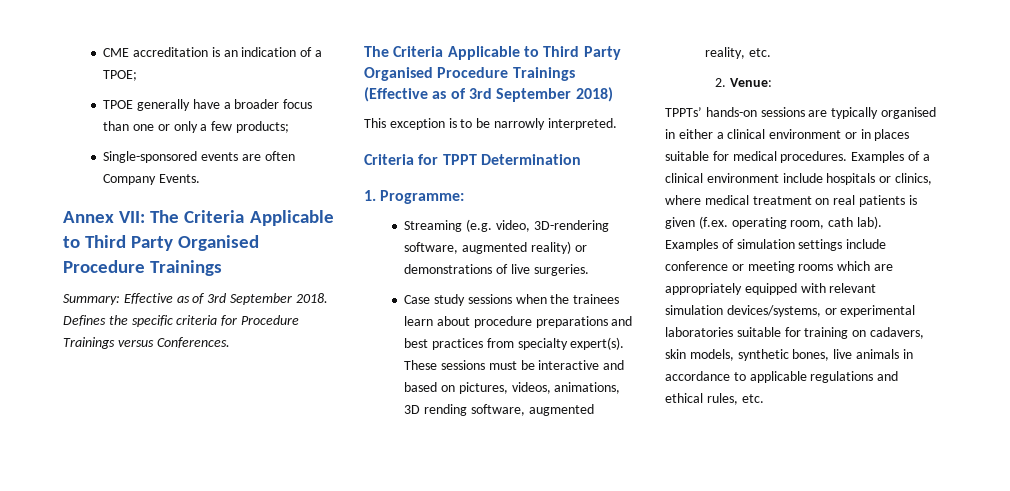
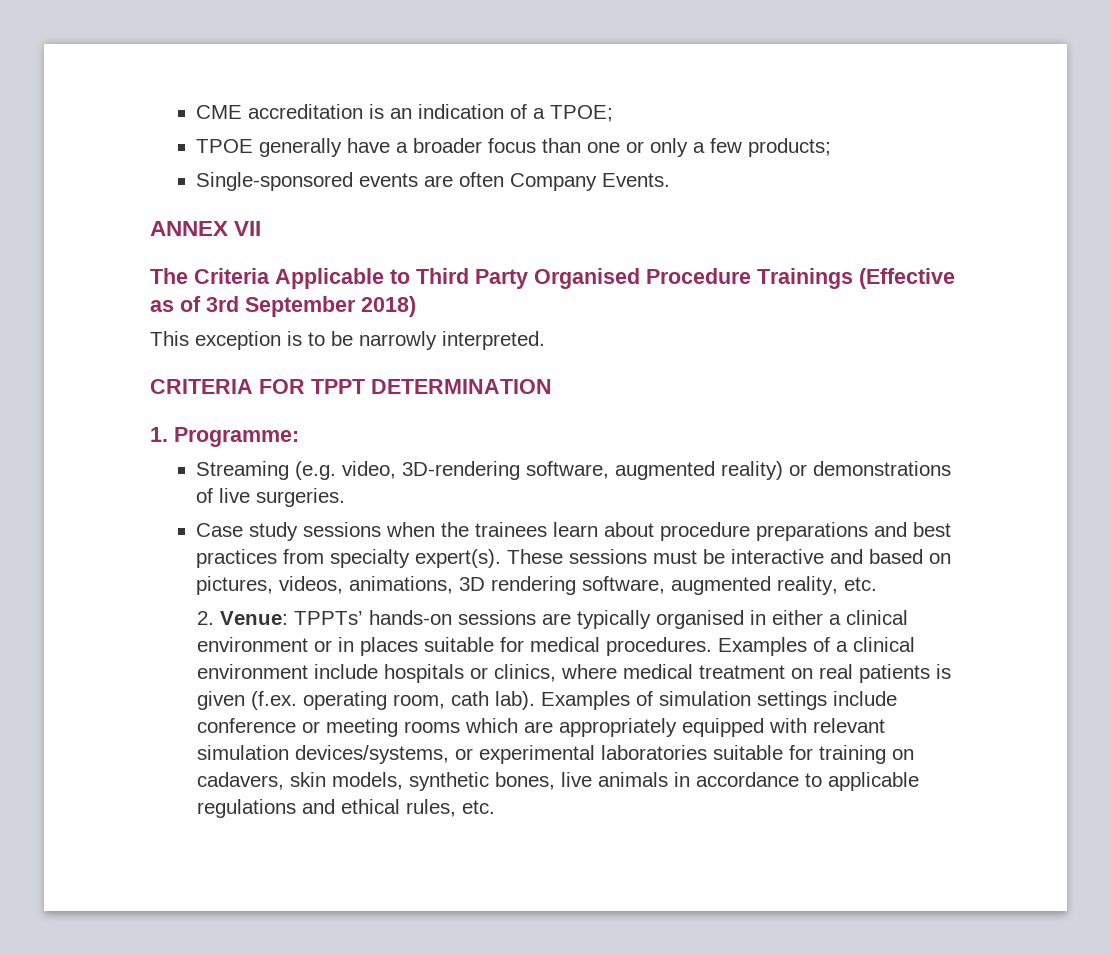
- Annex VII: The Criteria Applicable to Third Party Organised Procedure Trainings
- Summary: Effective as of 3rd September 2018. Defines the specific criteria for Procedure Trainings versus Conferences.
+ ANNEX VII
- Criteria for TPPT Determination
+ CRITERIA FOR TPPT DETERMINATION
- These sessions must be interactive and based on pictures, videos, animations, 3D rending software, augmented reality, etc.
+ These sessions must be interactive and based on pictures, videos, animations, 3D rendering software, augmented reality, etc.
- 2. Venue:
- TPPTs’ hands-on sessions are typically organised in either a clinical environment or in places suitable for medical procedures.
+ 2. Venue: TPPTs’ hands-on sessions are typically organised in either a clinical environment or in places suitable for medical procedures.

